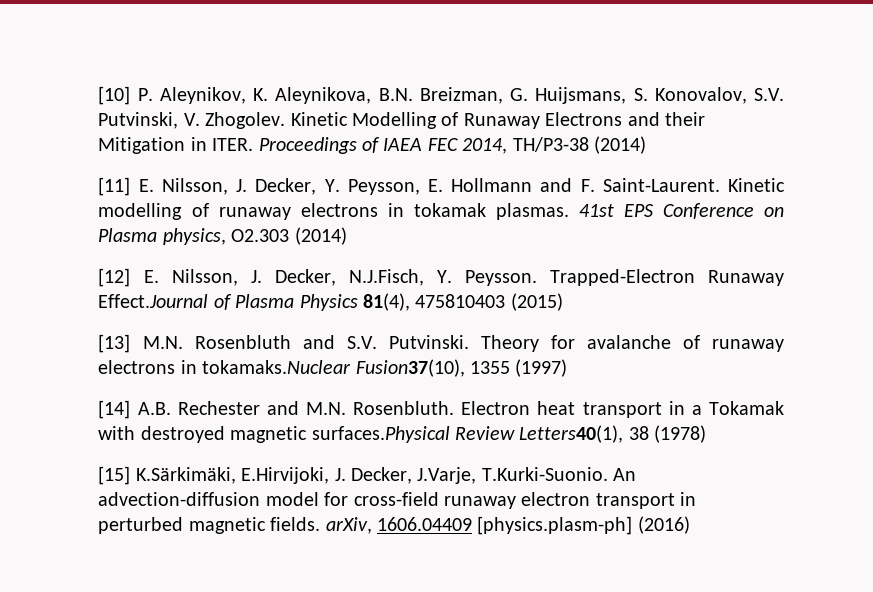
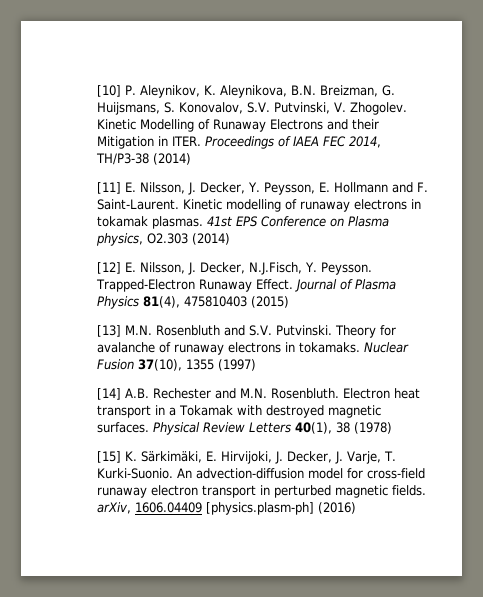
- Trapped-Electron Runaway Effect.Journal of Plasma Physics 81(4), 475810403 (2015)
+ Trapped-Electron Runaway Effect. Journal of Plasma Physics 81(4), 475810403 (2015)
- Theory for avalanche of runaway electrons in tokamaks.Nuclear Fusion37(10), 1355 (1997)
+ Theory for avalanche of runaway electrons in tokamaks. Nuclear Fusion 37(10), 1355 (1997)
- Electron heat transport in a Tokamak with destroyed magnetic surfaces.Physical Review Letters40(1), 38 (1978)
- [15] K.Särkimäki, E.Hirvijoki, J. Decker, J.Varje, T.Kurki-Suonio. An advection-diffusion model for cross-field runaway electron transport in perturbed magnetic fields. arXiv, 1606.04409 [physics.plasm-ph] (2016)
+ Electron heat transport in a Tokamak with destroyed magnetic surfaces. Physical Review Letters 40(1), 38 (1978)
+ [15] K. Särkimäki, E. Hirvijoki, J. Decker, J. Varje, T. Kurki-Suonio. An advection-diffusion model for cross-field runaway electron transport in perturbed magnetic fields. arXiv, 1606.04409 [physics.plasm-ph] (2016)

